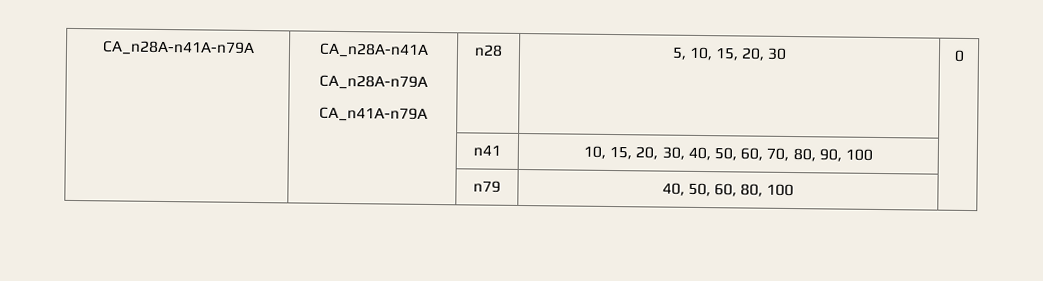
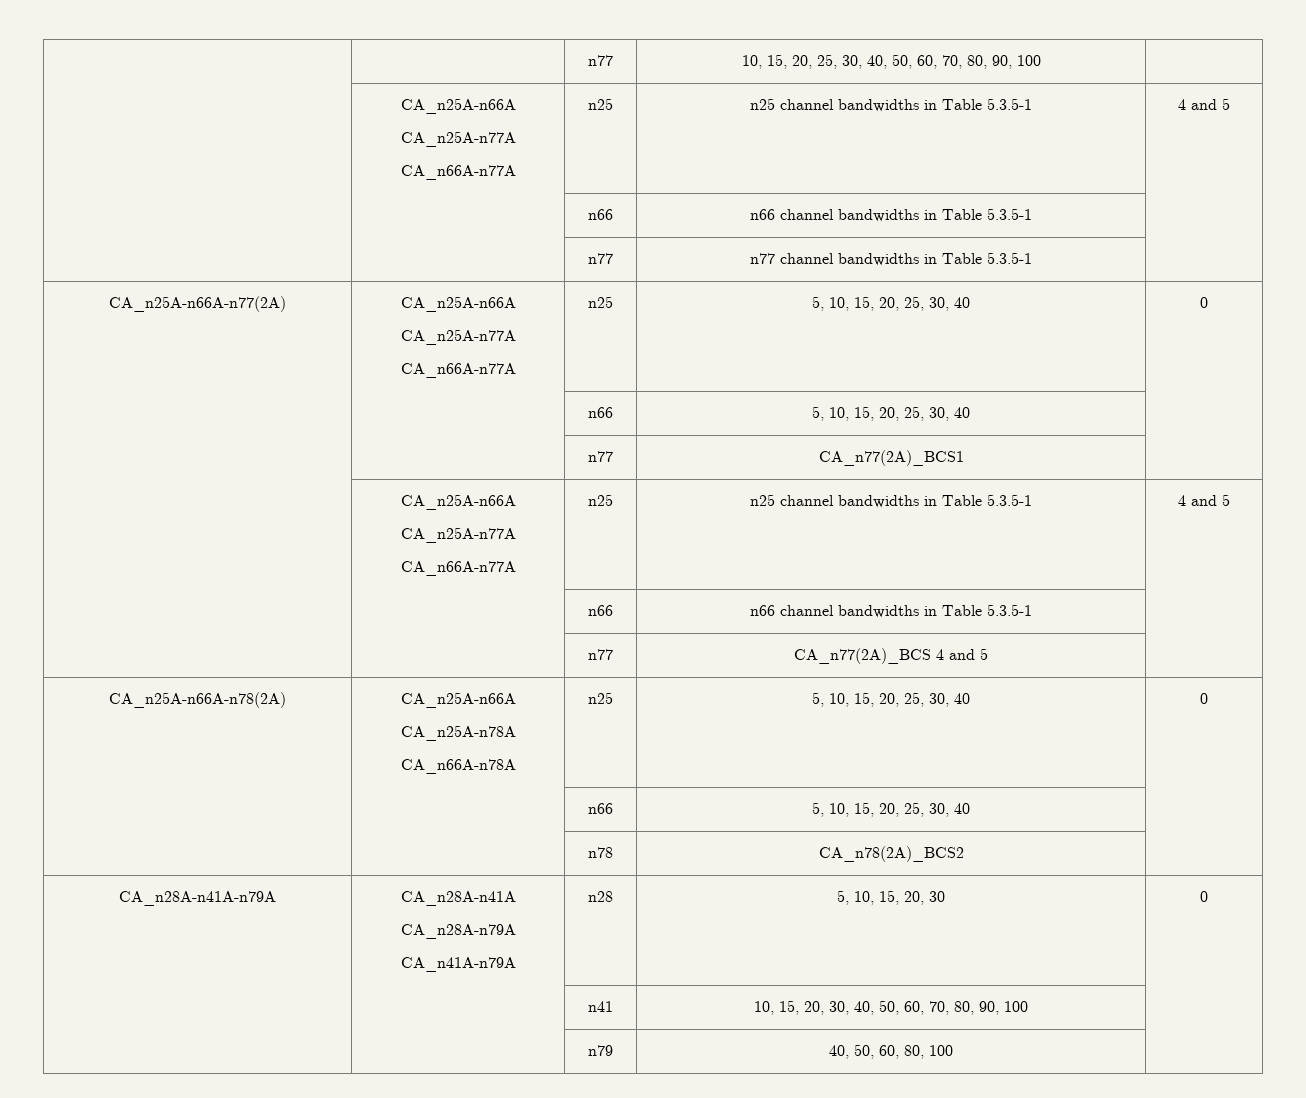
+ | | n77 | 10, 15, 20, 25, 30, 40, 50, 60, 70, 80, 90, 100 |
+ | CA_n25A-n66A
+ CA_n25A-n77A
+ CA_n66A-n77A | n25 | n25 channel bandwidths in Table 5.3.5-1 | 4 and 5
+ | | n66 | n66 channel bandwidths in Table 5.3.5-1 |
+ | | n77 | n77 channel bandwidths in Table 5.3.5-1 |
+ CA_n25A-n66A-n77(2A) | CA_n25A-n66A
+ CA_n25A-n77A
+ CA_n66A-n77A | n25 | 5, 10, 15, 20, 25, 30, 40 | 0
+ | | n66 | 5, 10, 15, 20, 25, 30, 40 |
+ | | n77 | CA_n77(2A)_BCS1 |
+ | CA_n25A-n66A
+ CA_n25A-n77A
+ CA_n66A-n77A | n25 | n25 channel bandwidths in Table 5.3.5-1 | 4 and 5
+ | | n66 | n66 channel bandwidths in Table 5.3.5-1 |
+ | | n77 | CA_n77(2A)_BCS 4 and 5 |
+ CA_n25A-n66A-n78(2A) | CA_n25A-n66A
+ CA_n25A-n78A
+ CA_n66A-n78A | n25 | 5, 10, 15, 20, 25, 30, 40 | 0
+ | | n66 | 5, 10, 15, 20, 25, 30, 40 |
+ | | n78 | CA_n78(2A)_BCS2 |

